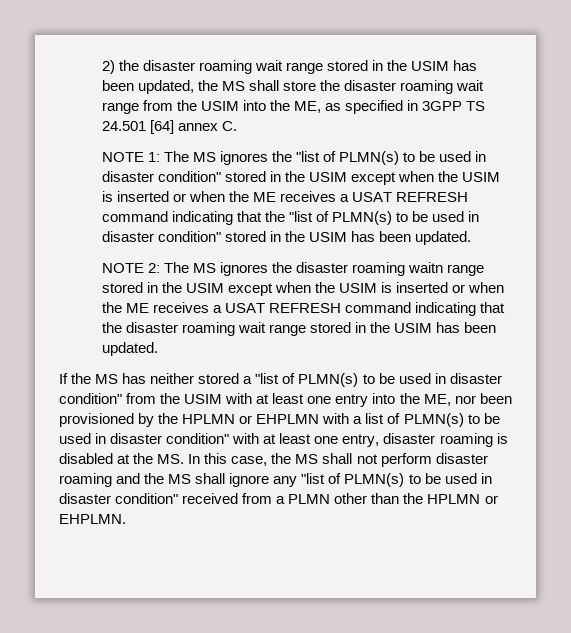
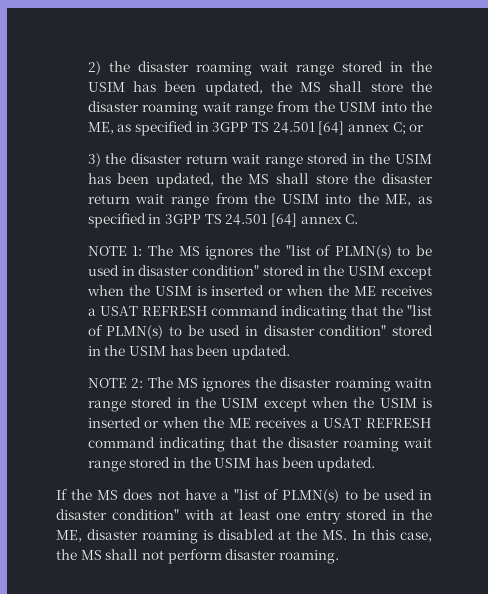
- 2) the disaster roaming wait range stored in the USIM has been updated, the MS shall store the disaster roaming wait range from the USIM into the ME, as specified in 3GPP TS 24.501 [64] annex C.
+ 2) the disaster roaming wait range stored in the USIM has been updated, the MS shall store the disaster roaming wait range from the USIM into the ME, as specified in 3GPP TS 24.501 [64] annex C; or
+ 3) the disaster return wait range stored in the USIM has been updated, the MS shall store the disaster return wait range from the USIM into the ME, as specified in 3GPP TS 24.501 [64] annex C.
- If the MS has neither stored a "list of PLMN(s) to be used in disaster condition" from the USIM with at least one entry into the ME, nor been provisioned by the HPLMN or EHPLMN with a list of PLMN(s) to be used in disaster condition" with at least one entry, disaster roaming is disabled at the MS. In this case, the MS shall not perform disaster roaming and the MS shall ignore any "list of PLMN(s) to be used in disaster condition" received from a PLMN other than the HPLMN or EHPLMN.
+ If the MS does not have a "list of PLMN(s) to be used in disaster condition" with at least one entry stored in the ME, disaster roaming is disabled at the MS. In this case, the MS shall not perform disaster roaming.

